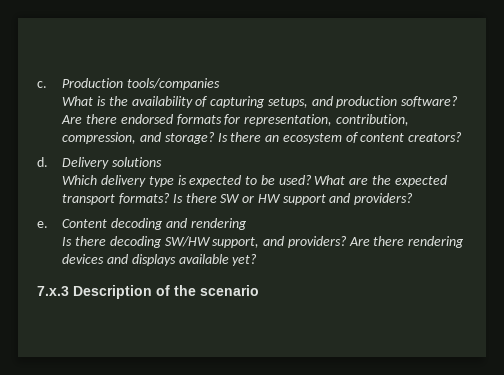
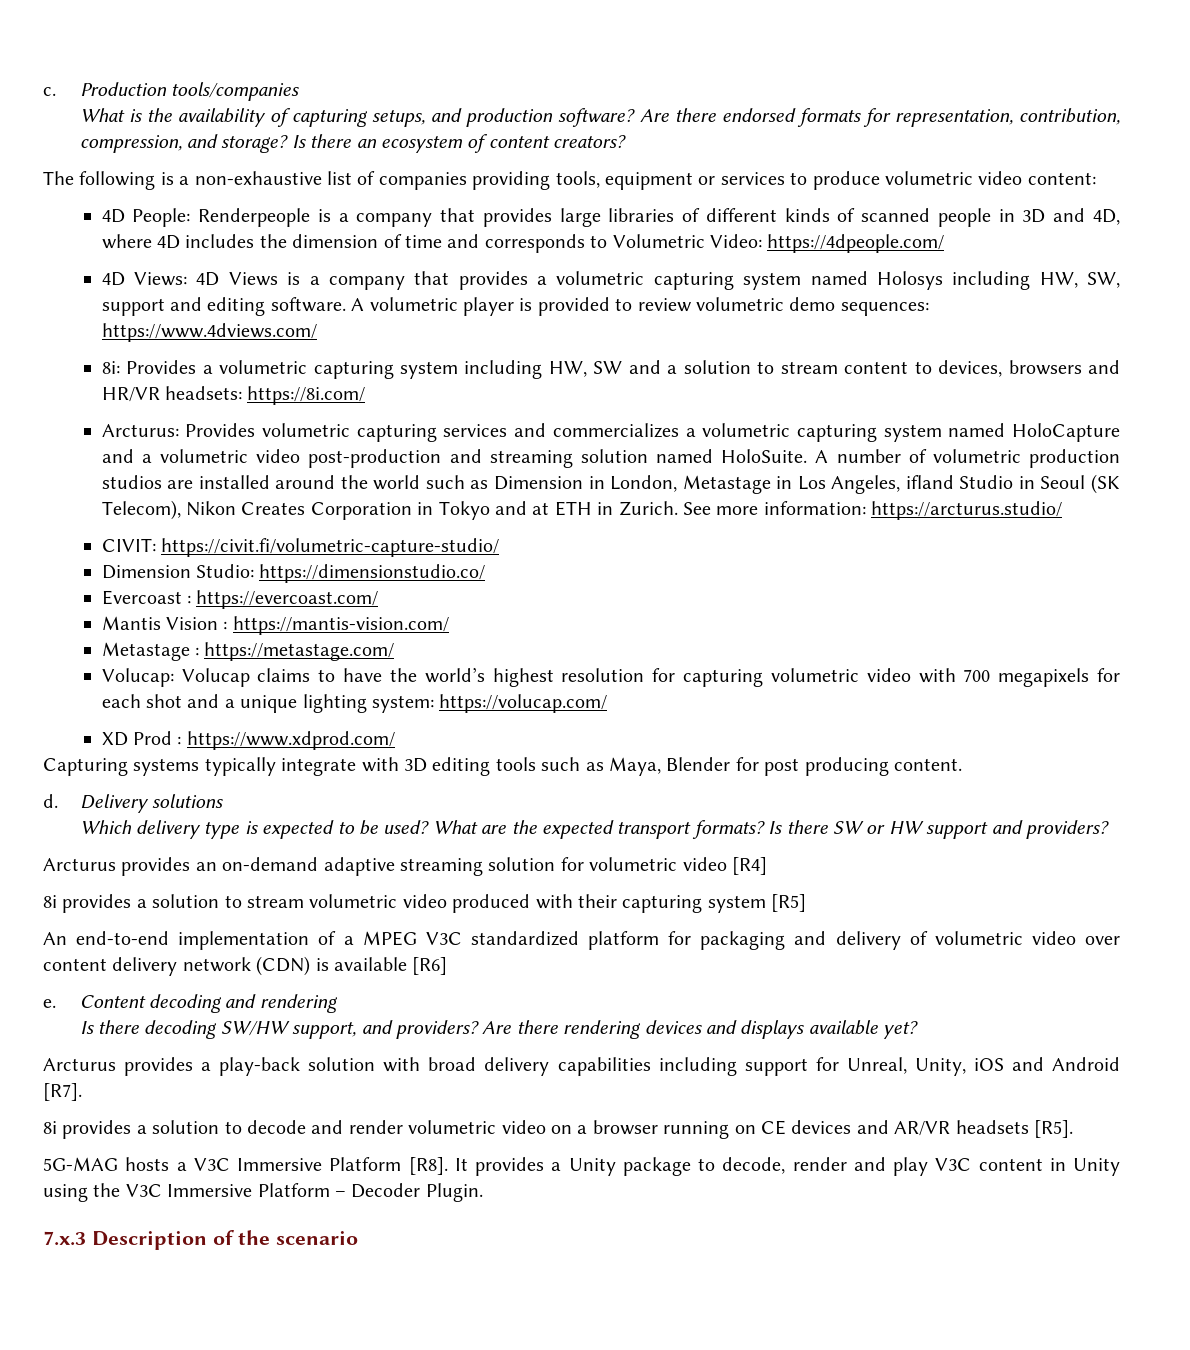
+ The following is a non-exhaustive list of companies providing tools, equipment or services to produce volumetric video content:
+ 4D People: Renderpeople is a company that provides large libraries of different kinds of scanned people in 3D and 4D, where 4D includes the dimension of time and corresponds to Volumetric Video: https://4dpeople.com/
+ 4D Views: 4D Views is a company that provides a volumetric capturing system named Holosys including HW, SW, support and editing software. A volumetric player is provided to review volumetric demo sequences: https://www.4dviews.com/
+ 8i: Provides a volumetric capturing system including HW, SW and a solution to stream content to devices, browsers and HR/VR headsets: https://8i.com/
+ Arcturus: Provides volumetric capturing services and commercializes a volumetric capturing system named HoloCapture and a volumetric video post-production and streaming solution named HoloSuite. A number of volumetric production studios are installed around the world such as Dimension in London, Metastage in Los Angeles, ifland Studio in Seoul (SK Telecom), Nikon Creates Corporation in Tokyo and at ETH in Zurich. See more information: https://arcturus.studio/
+ CIVIT: https://civit.fi/volumetric-capture-studio/
+ Dimension Studio: https://dimensionstudio.co/
+ Evercoast : https://evercoast.com/
+ Mantis Vision : https://mantis-vision.com/
+ Metastage : https://metastage.com/
+ Volucap: Volucap claims to have the world’s highest resolution for capturing volumetric video with 700 megapixels for each shot and a unique lighting system: https://volucap.com/
+ XD Prod : https://www.xdprod.com/
+ Capturing systems typically integrate with 3D editing tools such as Maya, Blender for post producing content.
+ Arcturus provides an on-demand adaptive streaming solution for volumetric video [R4]
+ 8i provides a solution to stream volumetric video produced with their capturing system [R5]
+ An end-to-end implementation of a MPEG V3C standardized platform for packaging and delivery of volumetric video over content delivery network (CDN) is available [R6]
+ Arcturus provides a play-back solution with broad delivery capabilities including support for Unreal, Unity, iOS and Android [R7].
+ 8i provides a solution to decode and render volumetric video on a browser running on CE devices and AR/VR headsets [R5].
+ 5G-MAG hosts a V3C Immersive Platform [R8]. It provides a Unity package to decode, render and play V3C content in Unity using the V3C Immersive Platform – Decoder Plugin.

